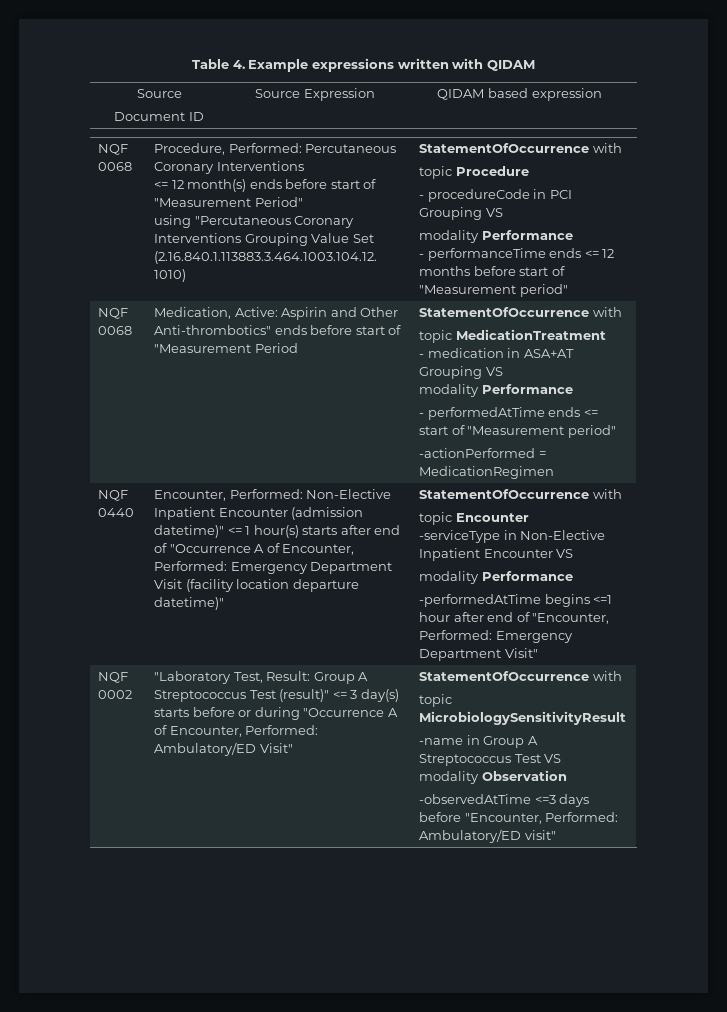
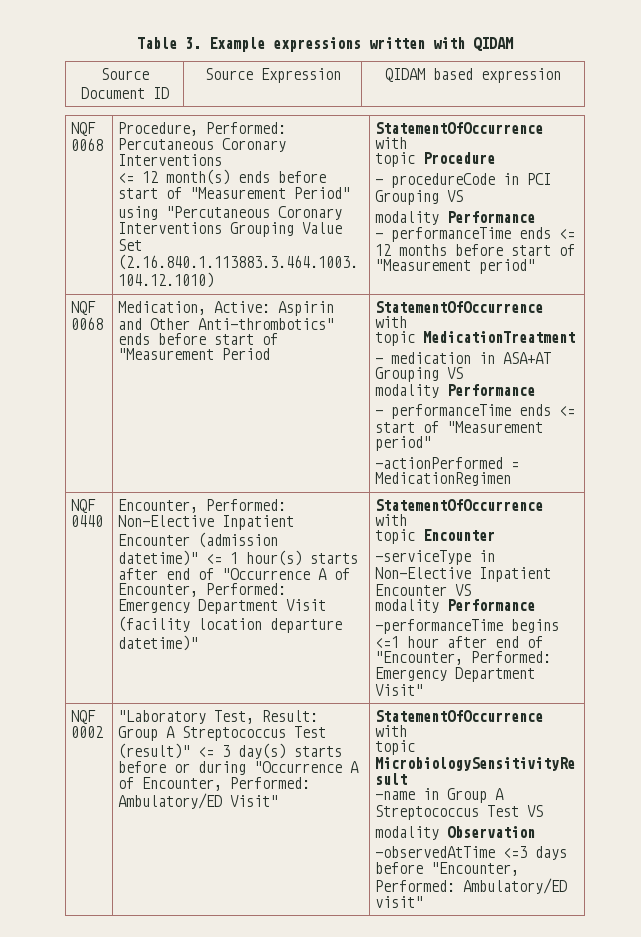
- Table 4. Example expressions written with QIDAM
+ Table 3. Example expressions written with QIDAM
  NQF 0068 | Medication, Active: Aspirin and Other Anti-thrombotics" ends before start of "Measurement Period | StatementOfOccurrence with
  topic MedicationTreatment
  - medication in ASA+AT Grouping VS
  modality Performance
- - performedAtTime ends <= start of "Measurement period"
+ - performanceTime ends <= start of "Measurement period"
- -performedAtTime begins <=1 hour after end of "Encounter, Performed: Emergency Department Visit"
+ -performanceTime begins <=1 hour after end of "Encounter, Performed: Emergency Department Visit"

